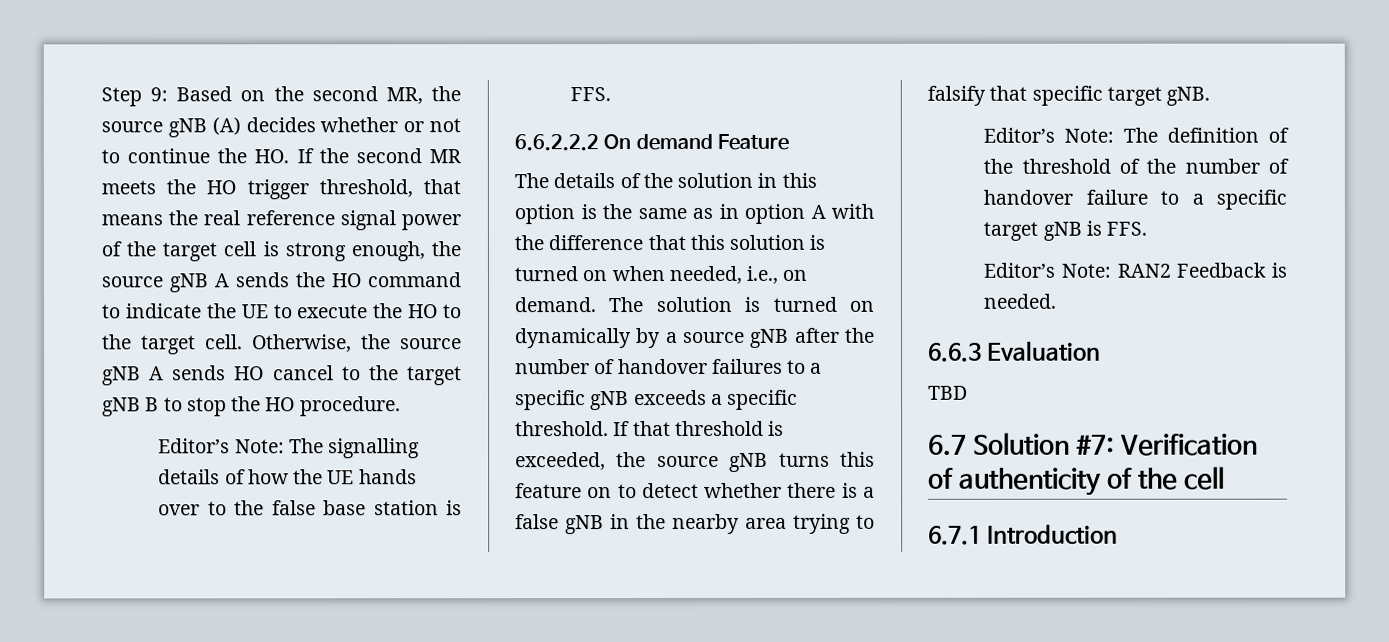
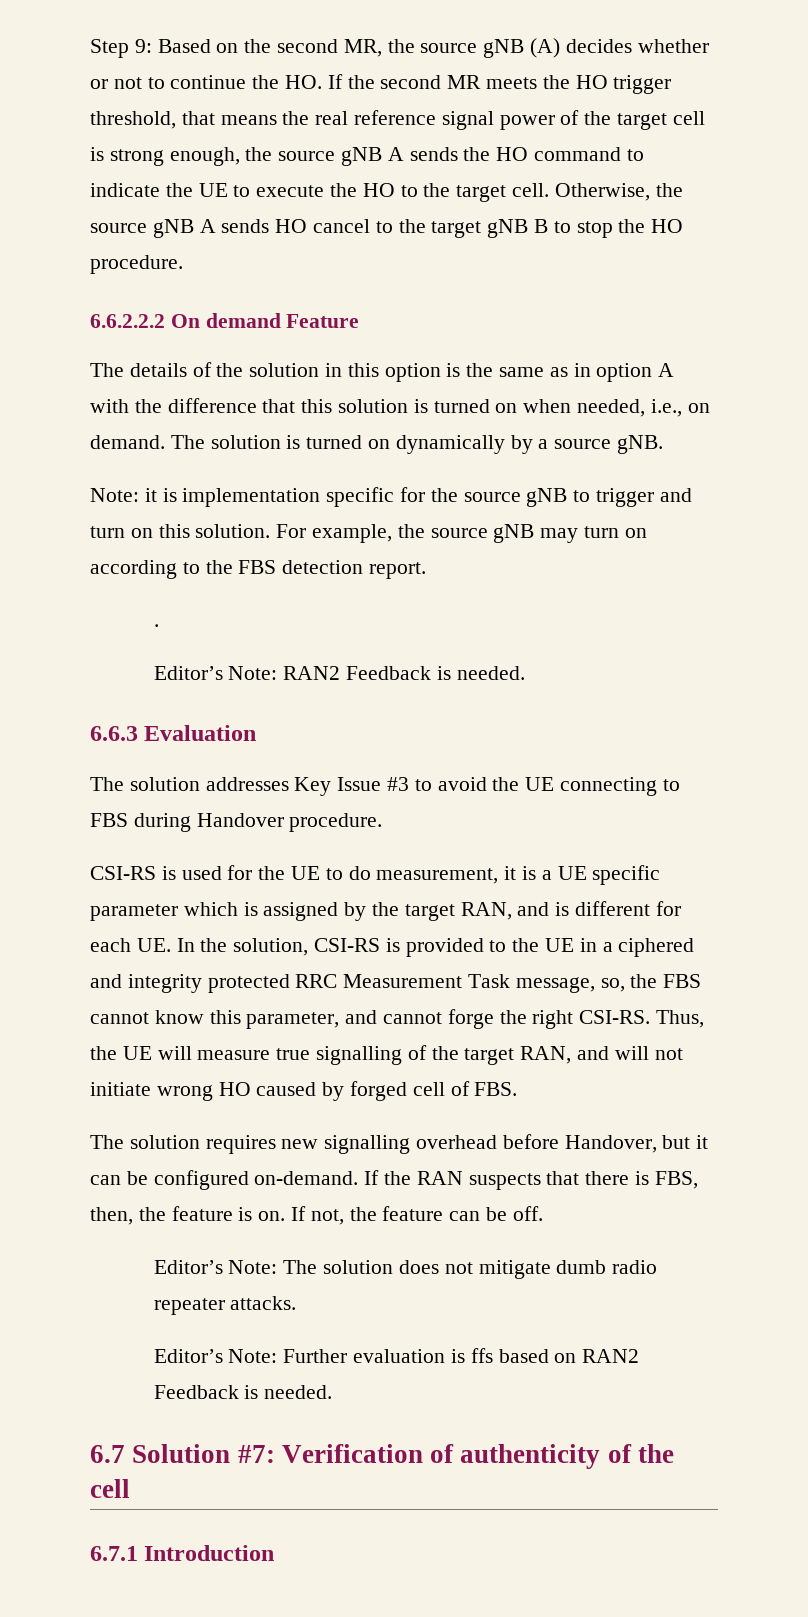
- Editor’s Note: The signalling details of how the UE hands over to the false base station is FFS.
- The solution is turned on dynamically by a source gNB after the number of handover failures to a specific gNB exceeds a specific threshold. If that threshold is exceeded, the source gNB turns this feature on to detect whether there is a false gNB in the nearby area trying to falsify that specific target gNB.
- Editor’s Note: The definition of the threshold of the number of handover failure to a specific target gNB is FFS.
+ The solution is turned on dynamically by a source gNB.
+ Note: it is implementation specific for the source gNB to trigger and turn on this solution. For example, the source gNB may turn on according to the FBS detection report.
+ .
- TBD
+ The solution addresses Key Issue #3 to avoid the UE connecting to FBS during Handover procedure.
+ CSI-RS is used for the UE to do measurement, it is a UE specific parameter which is assigned by the target RAN, and is different for each UE. In the solution, CSI-RS is provided to the UE in a ciphered and integrity protected RRC Measurement Task message, so, the FBS cannot know this parameter, and cannot forge the right CSI-RS. Thus, the UE will measure true signalling of the target RAN, and will not initiate wrong HO caused by forged cell of FBS.
+ The solution requires new signalling overhead before Handover, but it can be configured on-demand. If the RAN suspects that there is FBS, then, the feature is on. If not, the feature can be off.
+ Editor’s Note: The solution does not mitigate dumb radio repeater attacks.
+ Editor’s Note: Further evaluation is ffs based on RAN2 Feedback is needed.

